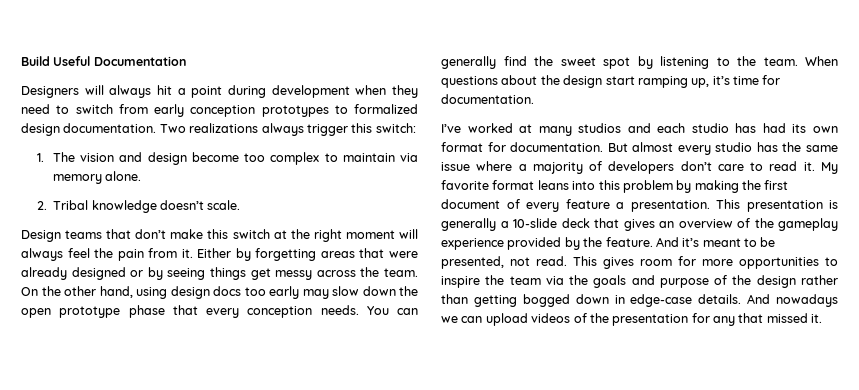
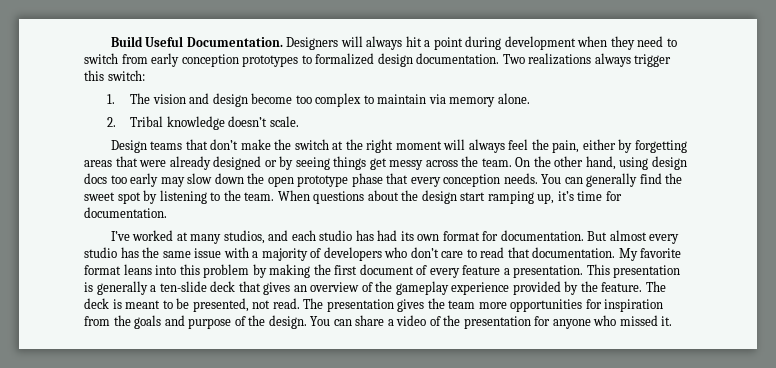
- Build Useful Documentation
- Designers will always hit a point during development when they need to switch from early conception prototypes to formalized design documentation.
+ Build Useful Documentation. Designers will always hit a point during development when they need to switch from early conception prototypes to formalized design documentation.
- Design teams that don’t make this switch at the right moment will always feel the pain from it. Either by forgetting areas that were already designed or by seeing things get messy across the team.
+ Design teams that don’t make the switch at the right moment will always feel the pain, either by forgetting areas that were already designed or by seeing things get messy across the team.
- I’ve worked at many studios and each studio has had its own format for documentation.
+ I’ve worked at many studios, and each studio has had its own format for documentation.
- But almost every studio has the same issue where a majority of developers don’t care to read it.
+ But almost every studio has the same issue with a majority of developers who don’t care to read that documentation.
- This presentation is generally a 10-slide deck that gives an overview of the gameplay experience provided by the feature.
+ This presentation is generally a ten-slide deck that gives an overview of the gameplay experience provided by the feature.
- And it’s meant to be presented, not read.
+ The deck is meant to be presented, not read.
- This gives room for more opportunities to inspire the team via the goals and purpose of the design rather than getting bogged down in edge-case details. And nowadays we can upload videos of the presentation for any that missed it.
+ The presentation gives the team more opportunities for inspiration from the goals and purpose of the design. You can share a video of the presentation for anyone who missed it.

